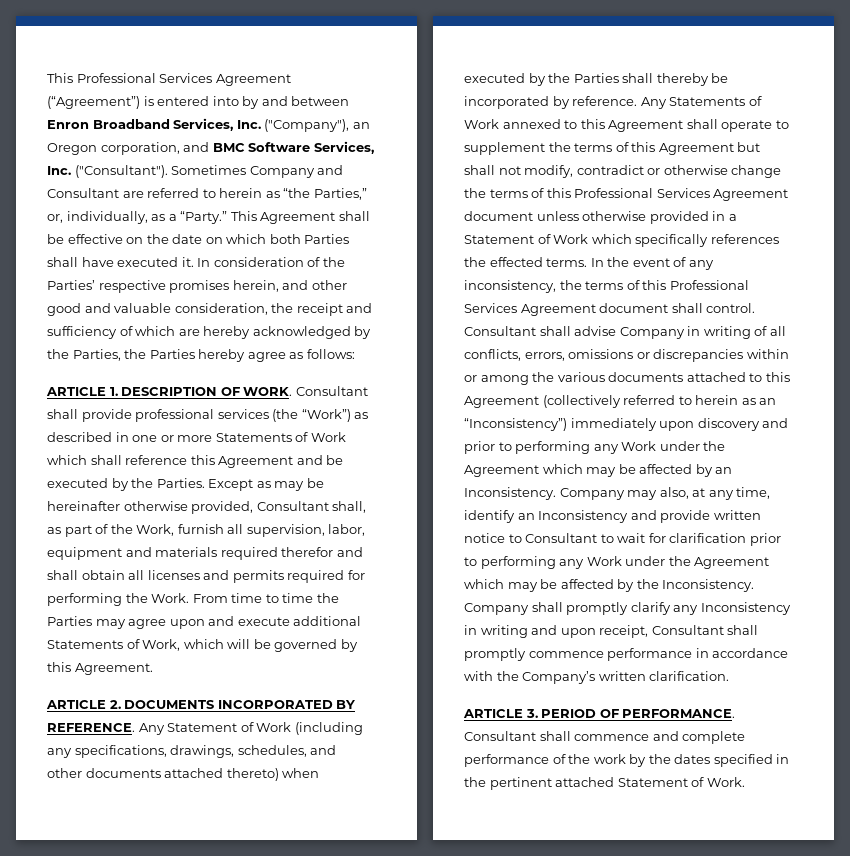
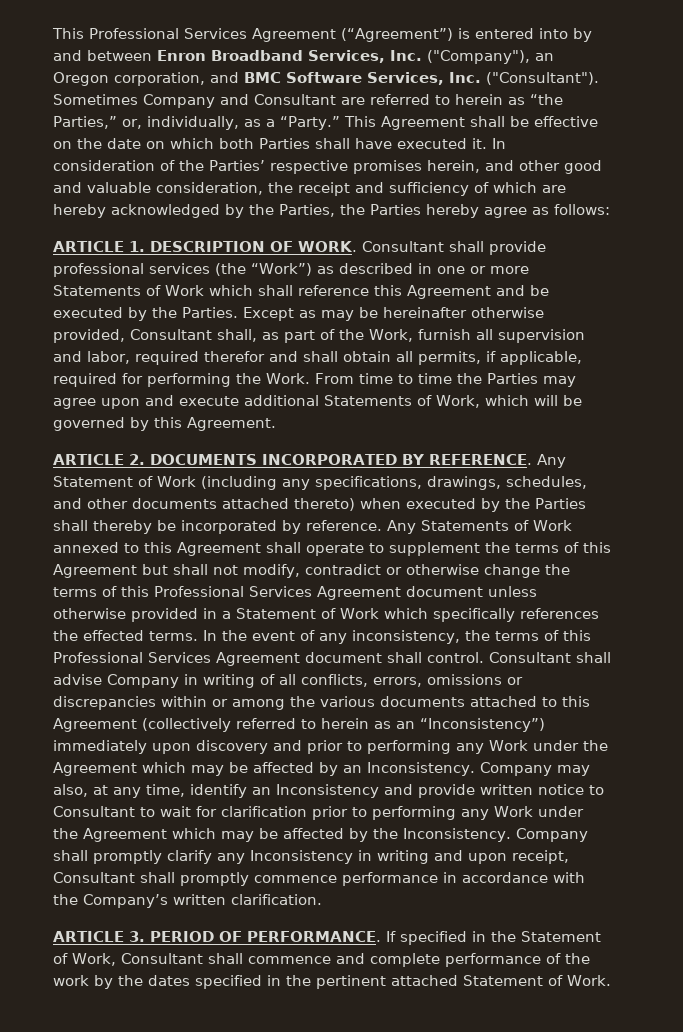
- Except as may be hereinafter otherwise provided, Consultant shall, as part of the Work, furnish all supervision, labor, equipment and materials required therefor and shall obtain all licenses and permits required for performing the Work.
+ Except as may be hereinafter otherwise provided, Consultant shall, as part of the Work, furnish all supervision and labor, required therefor and shall obtain all permits, if applicable, required for performing the Work.
- Consultant shall commence and complete performance of the work by the dates specified in the pertinent attached Statement of Work.
+ If specified in the Statement of Work, Consultant shall commence and complete performance of the work by the dates specified in the pertinent attached Statement of Work.

